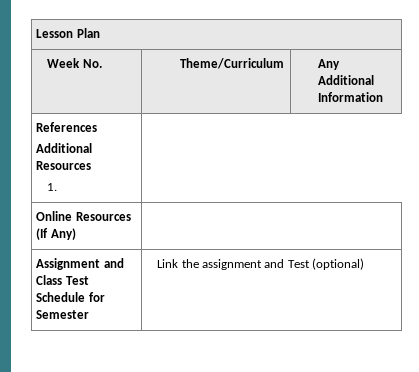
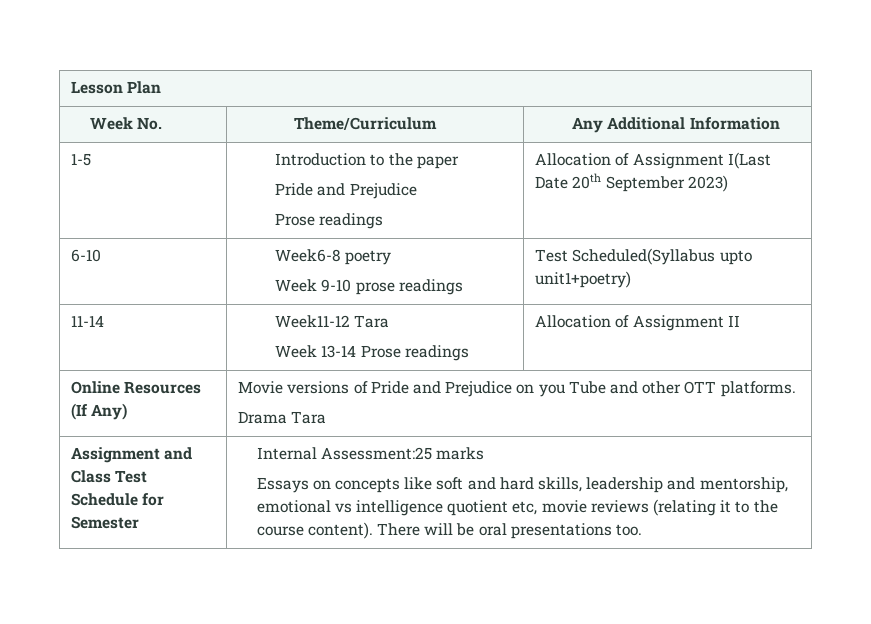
- References
- Additional Resources
- 1.
- Online Resources (If Any) |
+ 1-5 | Introduction to the paper
+ Pride and Prejudice
+ Prose readings | Allocation of Assignment I(Last Date 20th September 2023)
+ 6-10 | Week6-8 poetry
+ Week 9-10 prose readings | Test Scheduled(Syllabus upto unit1+poetry)
+ 11-14 | Week11-12 Tara
+ Week 13-14 Prose readings | Allocation of Assignment II
+ Online Resources (If Any) | Movie versions of Pride and Prejudice on you Tube and other OTT platforms.
+ Drama Tara
- Assignment and Class Test Schedule for Semester | Link the assignment and Test (optional)
+ Assignment and Class Test Schedule for Semester | Internal Assessment:25 marks
+ Essays on concepts like soft and hard skills, leadership and mentorship, emotional vs intelligence quotient etc, movie reviews (relating it to the course content). There will be oral presentations too.

